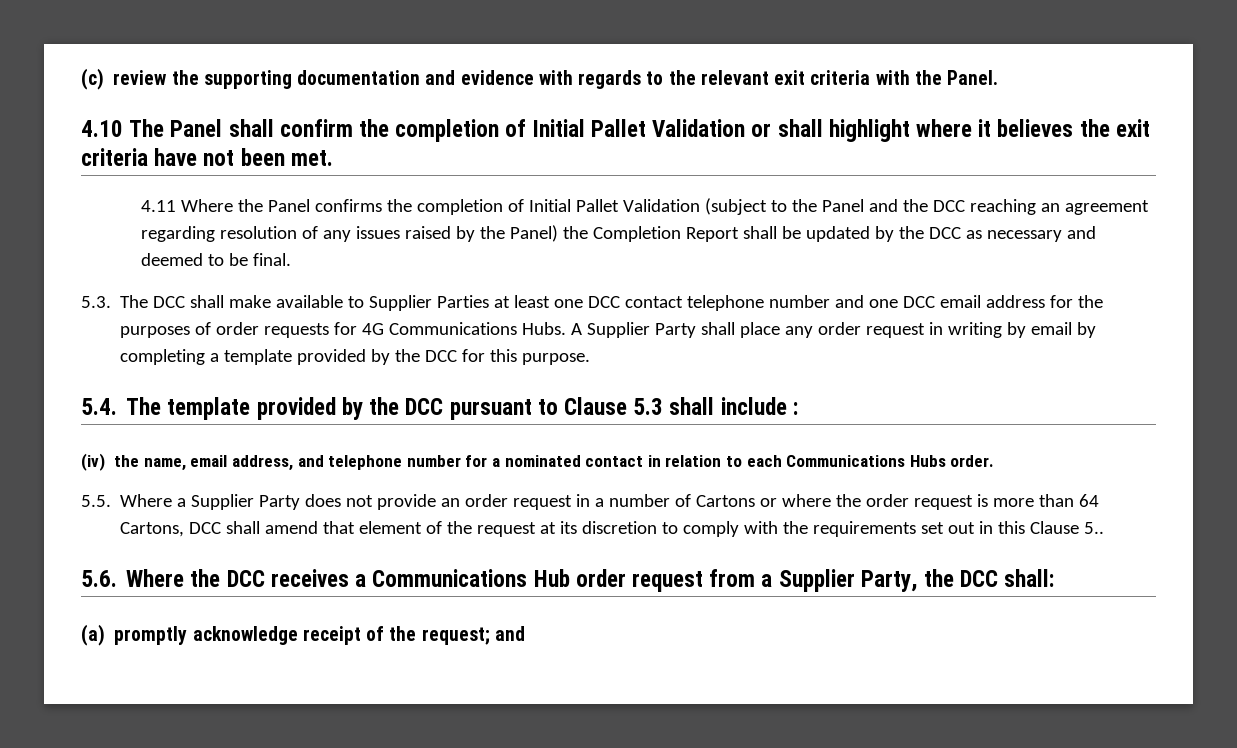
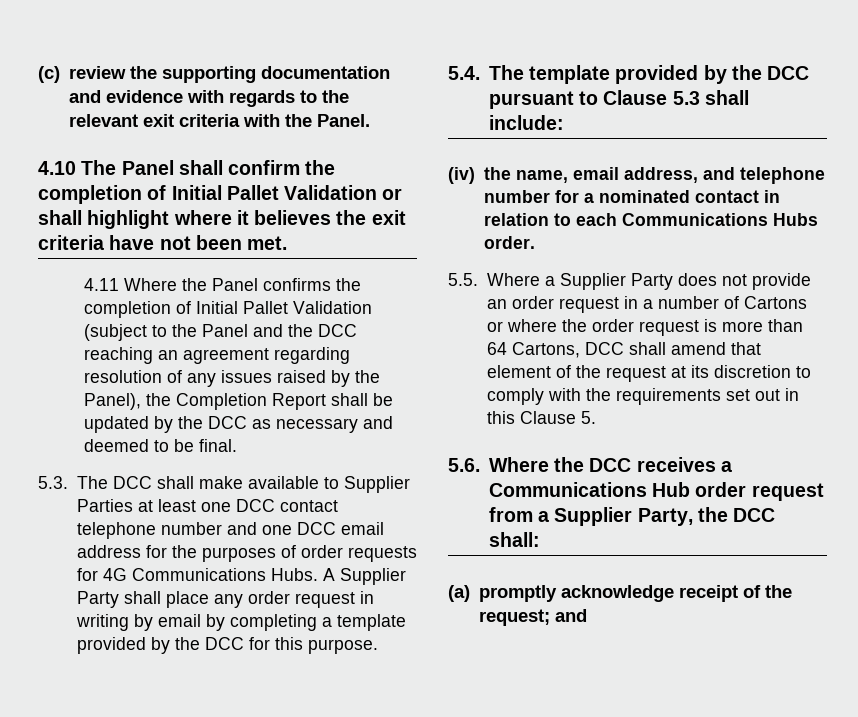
- 4.11 Where the Panel confirms the completion of Initial Pallet Validation (subject to the Panel and the DCC reaching an agreement regarding resolution of any issues raised by the Panel) the Completion Report shall be updated by the DCC as necessary and deemed to be final.
+ 4.11 Where the Panel confirms the completion of Initial Pallet Validation (subject to the Panel and the DCC reaching an agreement regarding resolution of any issues raised by the Panel), the Completion Report shall be updated by the DCC as necessary and deemed to be final.
- 5.4. The template provided by the DCC pursuant to Clause 5.3 shall include :
+ 5.4. The template provided by the DCC pursuant to Clause 5.3 shall include:
- 5.5. Where a Supplier Party does not provide an order request in a number of Cartons or where the order request is more than 64 Cartons, DCC shall amend that element of the request at its discretion to comply with the requirements set out in this Clause 5..
+ 5.5. Where a Supplier Party does not provide an order request in a number of Cartons or where the order request is more than 64 Cartons, DCC shall amend that element of the request at its discretion to comply with the requirements set out in this Clause 5.

